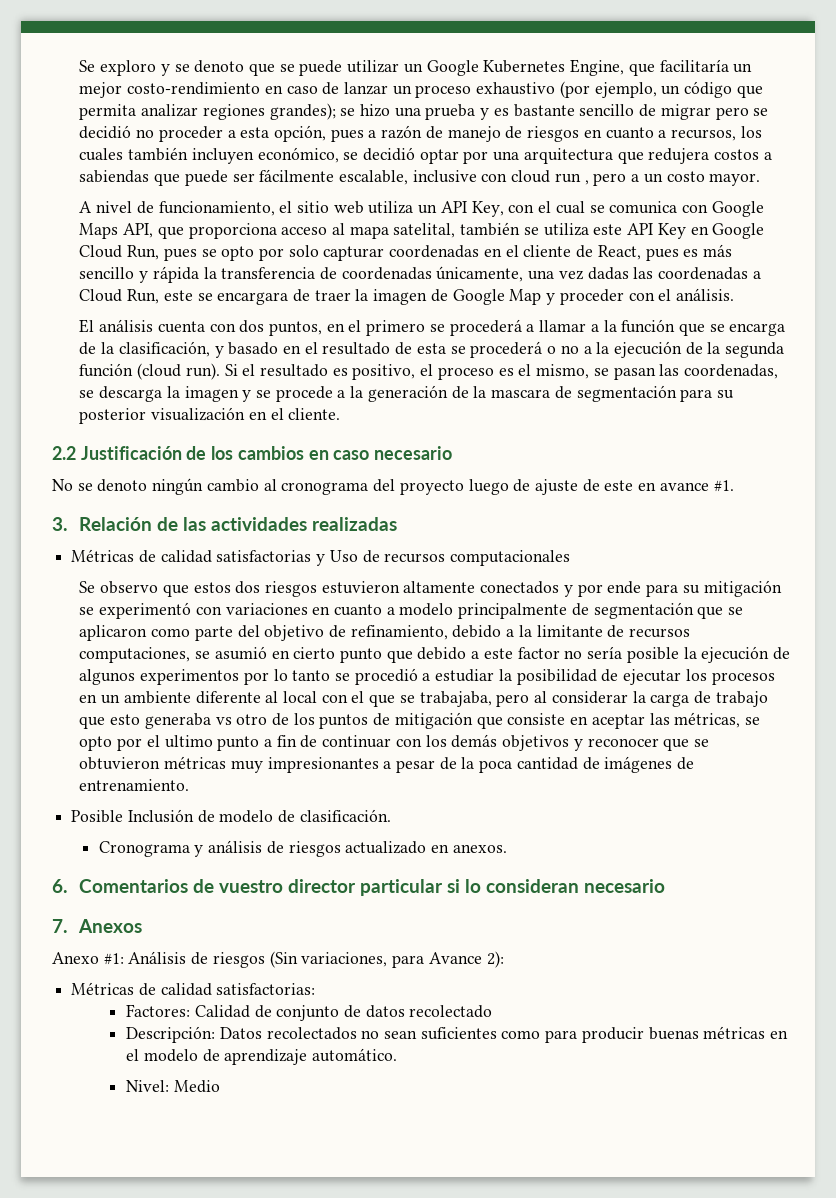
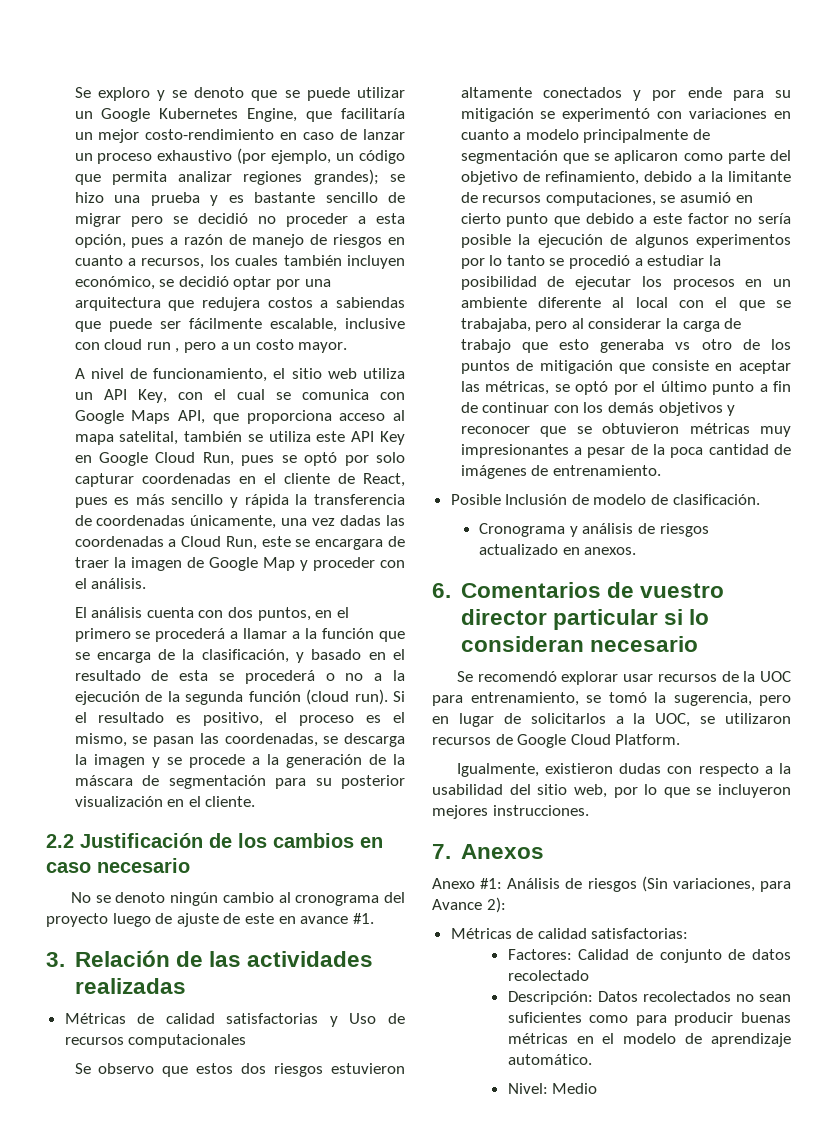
- A nivel de funcionamiento, el sitio web utiliza un API Key, con el cual se comunica con Google Maps API, que proporciona acceso al mapa satelital, también se utiliza este API Key en Google Cloud Run, pues se opto por solo capturar coordenadas en el cliente de React, pues es más sencillo y rápida la transferencia de coordenadas únicamente, una vez dadas las coordenadas a Cloud Run, este se encargara de traer la imagen de Google Map y proceder con el análisis.
+ A nivel de funcionamiento, el sitio web utiliza un API Key, con el cual se comunica con Google Maps API, que proporciona acceso al mapa satelital, también se utiliza este API Key en Google Cloud Run, pues se optó por solo capturar coordenadas en el cliente de React, pues es más sencillo y rápida la transferencia de coordenadas únicamente, una vez dadas las coordenadas a Cloud Run, este se encargara de traer la imagen de Google Map y proceder con el análisis.
- Si el resultado es positivo, el proceso es el mismo, se pasan las coordenadas, se descarga la imagen y se procede a la generación de la mascara de segmentación para su posterior visualización en el cliente.
+ Si el resultado es positivo, el proceso es el mismo, se pasan las coordenadas, se descarga la imagen y se procede a la generación de la máscara de segmentación para su posterior visualización en el cliente.
- Se observo que estos dos riesgos estuvieron altamente conectados y por ende para su mitigación se experimentó con variaciones en cuanto a modelo principalmente de segmentación que se aplicaron como parte del objetivo de refinamiento, debido a la limitante de recursos computaciones, se asumió en cierto punto que debido a este factor no sería posible la ejecución de algunos experimentos por lo tanto se procedió a estudiar la posibilidad de ejecutar los procesos en un ambiente diferente al local con el que se trabajaba, pero al considerar la carga de trabajo que esto generaba vs otro de los puntos de mitigación que consiste en aceptar las métricas, se opto por el ultimo punto a fin de continuar con los demás objetivos y reconocer que se obtuvieron métricas muy impresionantes a pesar de la poca cantidad de imágenes de entrenamiento.
+ Se observo que estos dos riesgos estuvieron altamente conectados y por ende para su mitigación se experimentó con variaciones en cuanto a modelo principalmente de segmentación que se aplicaron como parte del objetivo de refinamiento, debido a la limitante de recursos computaciones, se asumió en cierto punto que debido a este factor no sería posible la ejecución de algunos experimentos por lo tanto se procedió a estudiar la posibilidad de ejecutar los procesos en un ambiente diferente al local con el que se trabajaba, pero al considerar la carga de trabajo que esto generaba vs otro de los puntos de mitigación que consiste en aceptar las métricas, se optó por el último punto a fin de continuar con los demás objetivos y reconocer que se obtuvieron métricas muy impresionantes a pesar de la poca cantidad de imágenes de entrenamiento.
+ Se recomendó explorar usar recursos de la UOC para entrenamiento, se tomó la sugerencia, pero en lugar de solicitarlos a la UOC, se utilizaron recursos de Google Cloud Platform.
+ Igualmente, existieron dudas con respecto a la usabilidad del sitio web, por lo que se incluyeron mejores instrucciones.

